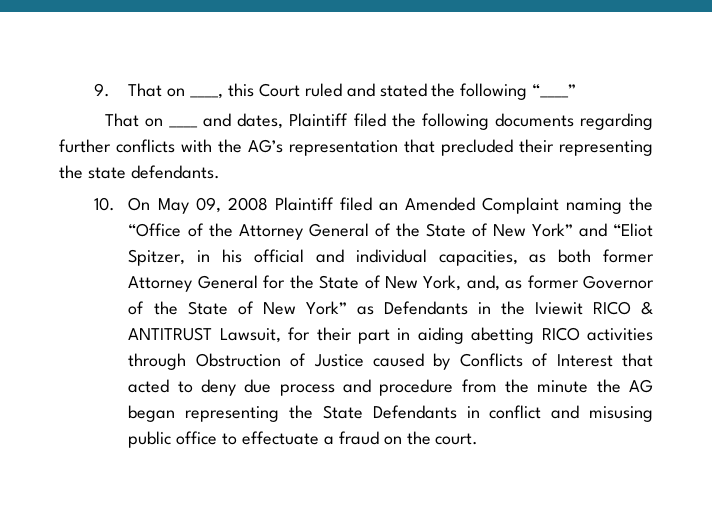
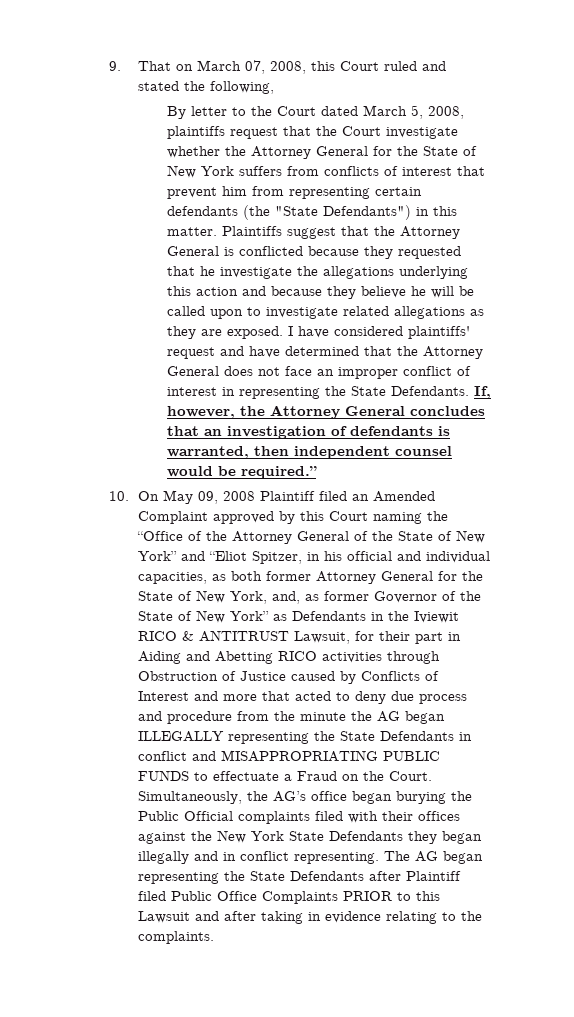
- 9. That on ____, this Court ruled and stated the following “____”
- That on ____ and dates, Plaintiff filed the following documents regarding further conflicts with the AG’s representation that precluded their representing the state defendants.
+ 9. That on March 07, 2008, this Court ruled and stated the following,
+ By letter to the Court dated March 5, 2008, plaintiffs request that the Court investigate whether the Attorney General for the State of New York suffers from conflicts of interest that prevent him from representing certain defendants (the "State Defendants") in this matter. Plaintiffs suggest that the Attorney General is conflicted because they requested that he investigate the allegations underlying this action and because they believe he will be called upon to investigate related allegations as they are exposed. I have considered plaintiffs' request and have determined that the Attorney General does not face an improper conflict of interest in representing the State Defendants. If, however, the Attorney General concludes that an investigation of defendants is warranted, then independent counsel would be required.”
- 10. On May 09, 2008 Plaintiff filed an Amended Complaint naming the “Office of the Attorney General of the State of New York” and “Eliot Spitzer, in his official and individual capacities, as both former Attorney General for the State of New York, and, as former Governor of the State of New York” as Defendants in the Iviewit RICO & ANTITRUST Lawsuit, for their part in aiding abetting RICO activities through Obstruction of Justice caused by Conflicts of Interest that acted to deny due process and procedure from the minute the AG began representing the State Defendants in conflict and misusing public office to effectuate a fraud on the court.
+ 10. On May 09, 2008 Plaintiff filed an Amended Complaint approved by this Court naming the “Office of the Attorney General of the State of New York” and “Eliot Spitzer, in his official and individual capacities, as both former Attorney General for the State of New York, and, as former Governor of the State of New York” as Defendants in the Iviewit RICO & ANTITRUST Lawsuit, for their part in Aiding and Abetting RICO activities through Obstruction of Justice caused by Conflicts of Interest and more that acted to deny due process and procedure from the minute the AG began ILLEGALLY representing the State Defendants in conflict and MISAPPROPRIATING PUBLIC FUNDS to effectuate a Fraud on the Court. Simultaneously, the AG’s office began burying the Public Official complaints filed with their offices against the New York State Defendants they began illegally and in conflict representing. The AG began representing the State Defendants after Plaintiff filed Public Office Complaints PRIOR to this Lawsuit and after taking in evidence relating to the complaints.

